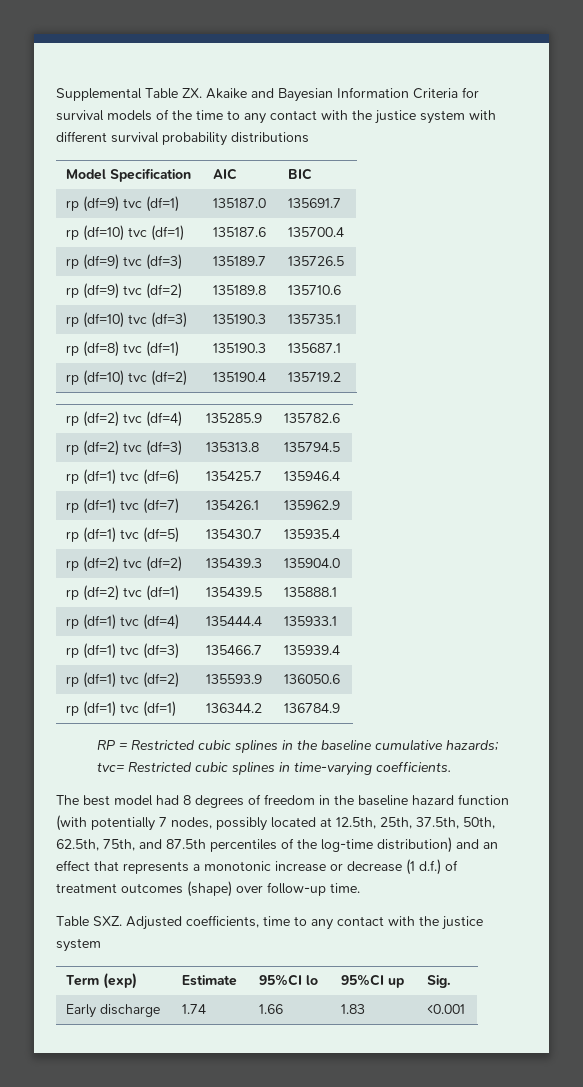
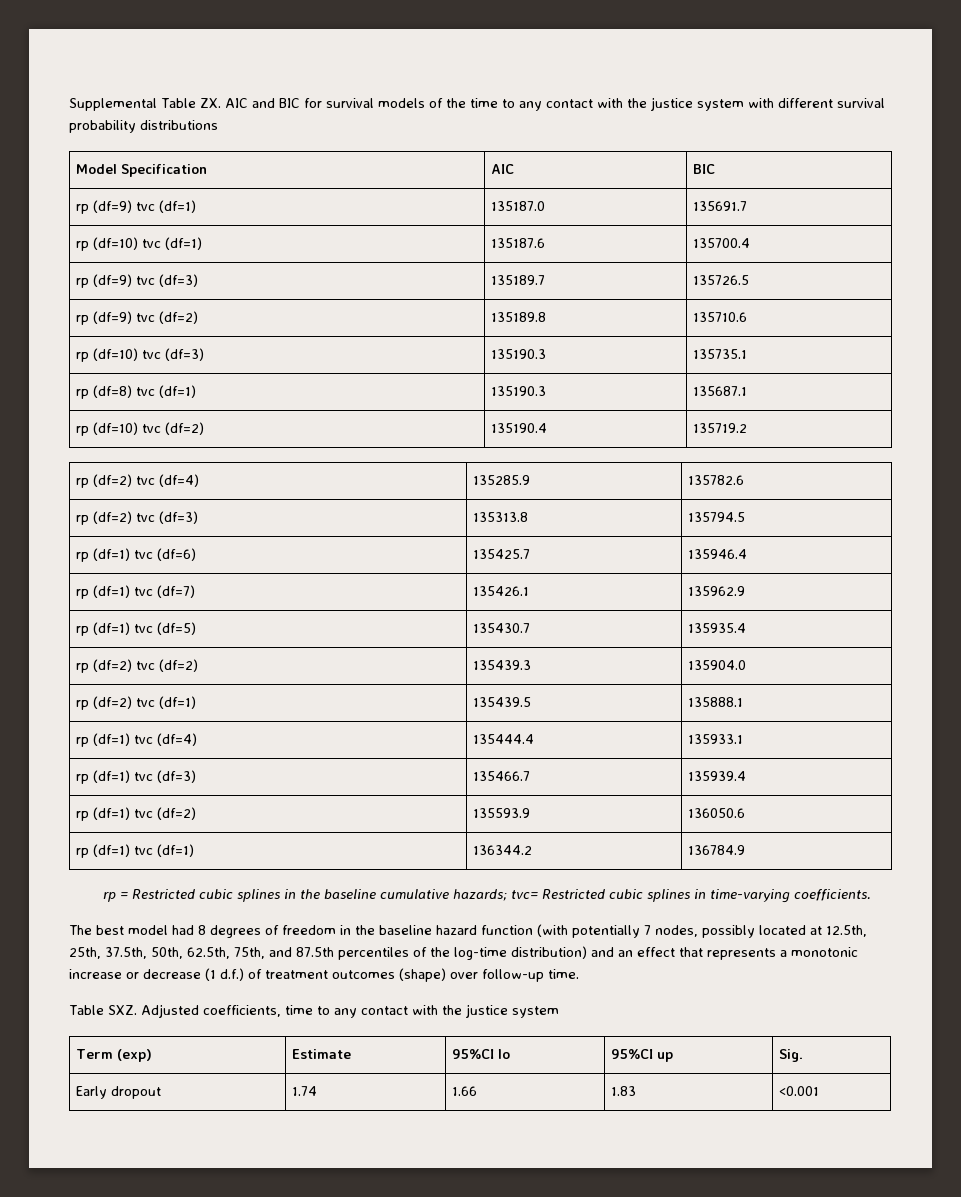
- Supplemental Table ZX. Akaike and Bayesian Information Criteria for survival models of the time to any contact with the justice system with different survival probability distributions
+ Supplemental Table ZX. AIC and BIC for survival models of the time to any contact with the justice system with different survival probability distributions
- RP = Restricted cubic splines in the baseline cumulative hazards; tvc= Restricted cubic splines in time-varying coefficients.
+ rp = Restricted cubic splines in the baseline cumulative hazards; tvc= Restricted cubic splines in time-varying coefficients.
- Early discharge | 1.74 | 1.66 | 1.83 | <0.001
+ Early dropout | 1.74 | 1.66 | 1.83 | <0.001

